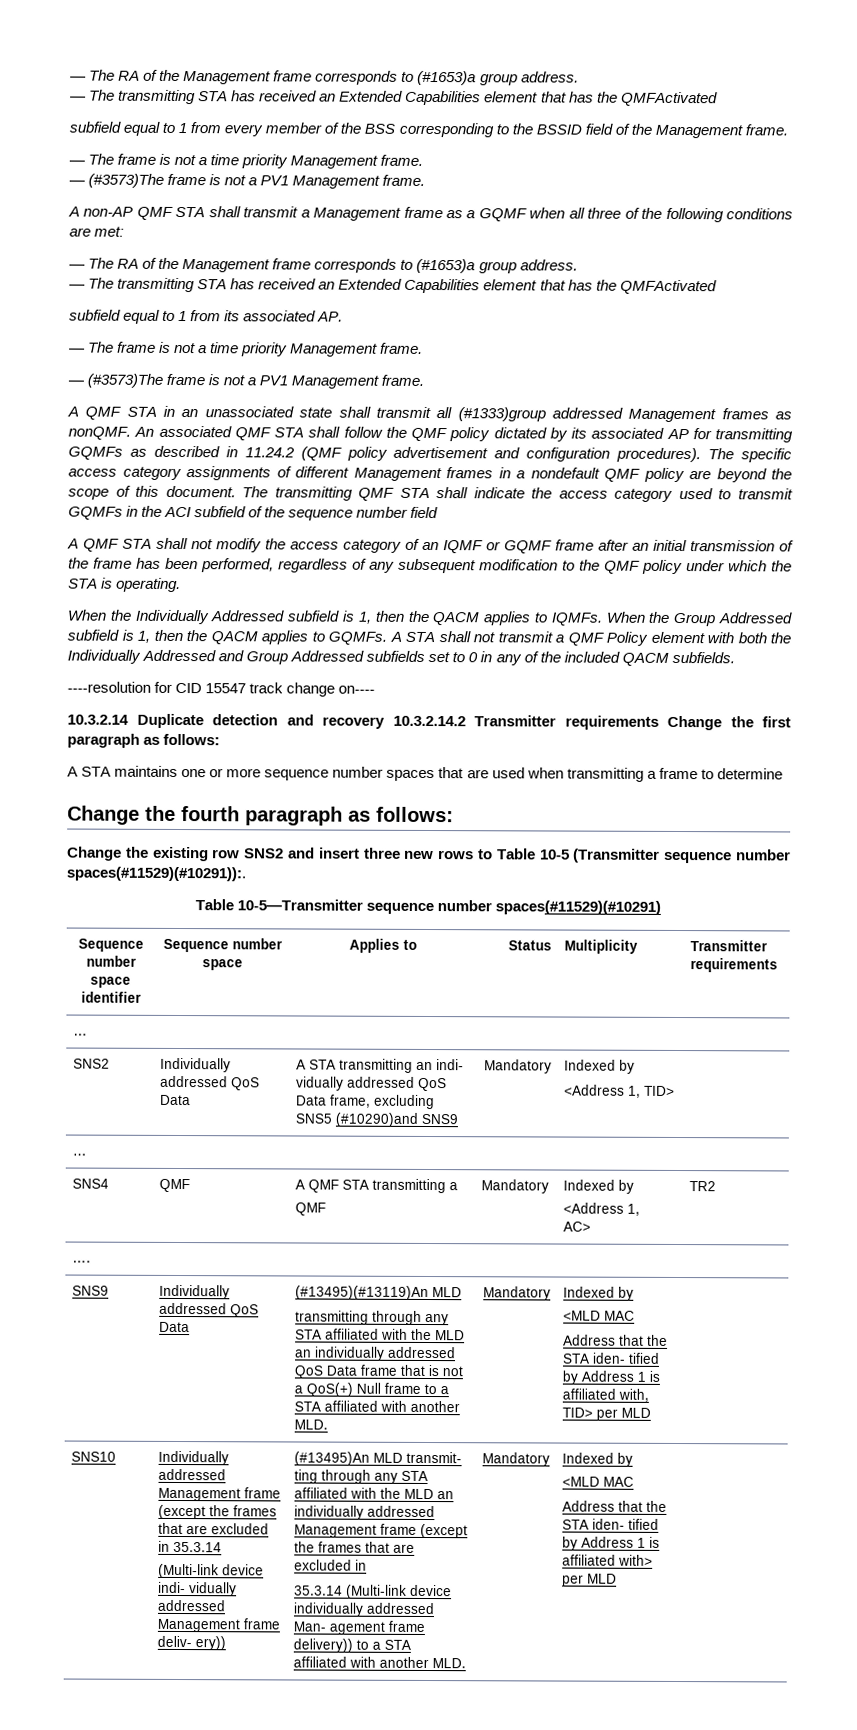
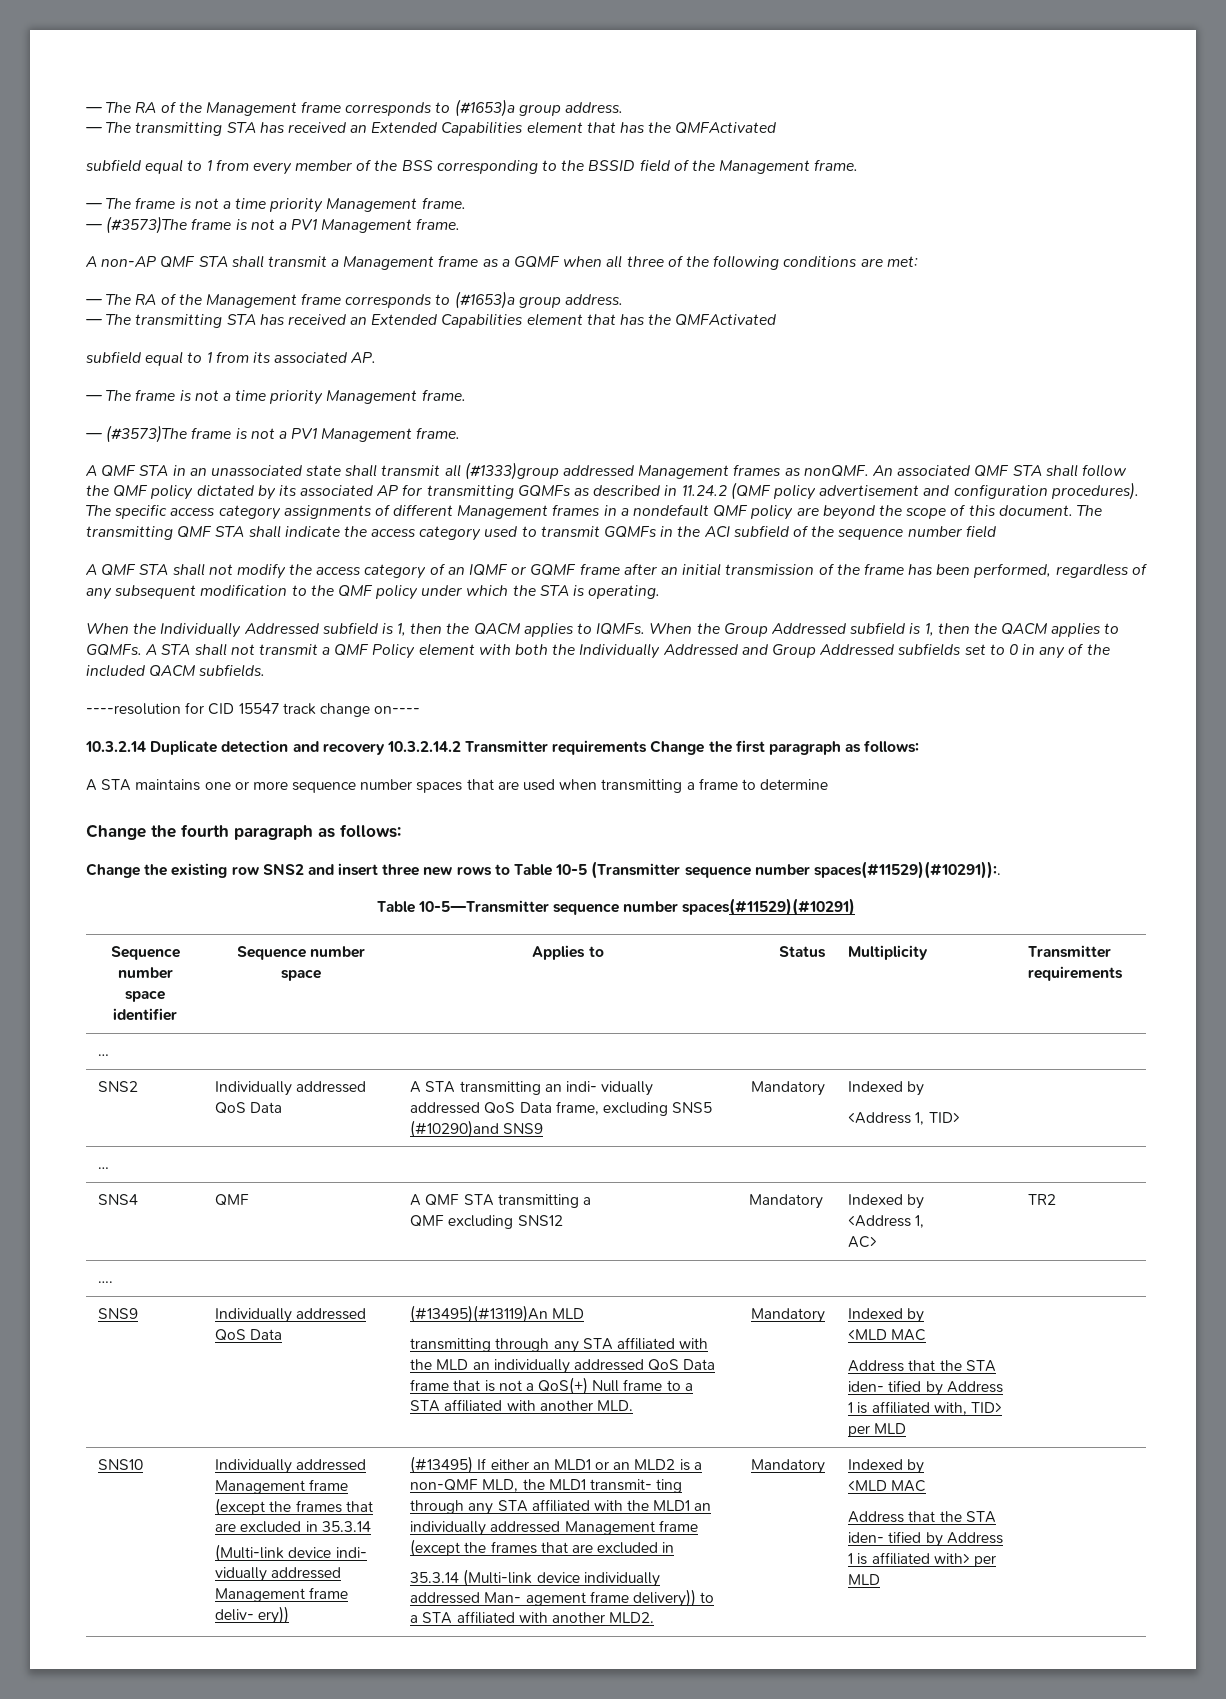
  SNS4 | QMF | A QMF STA transmitting a
- QMF | Mandatory | Indexed by
+ QMF excluding SNS12 | Mandatory | Indexed by
- (#13495)An MLD transmit- ting through any STA affiliated with the MLD an individually addressed Management frame (except the frames that are excluded in
+ (#13495) If either an MLD1 or an MLD2 is a non-QMF MLD, the MLD1 transmit- ting through any STA affiliated with the MLD1 an individually addressed Management frame (except the frames that are excluded in
- 35.3.14 (Multi-link device individually addressed Man- agement frame delivery)) to a STA affiliated with another MLD.
+ 35.3.14 (Multi-link device individually addressed Man- agement frame delivery)) to a STA affiliated with another MLD2.

